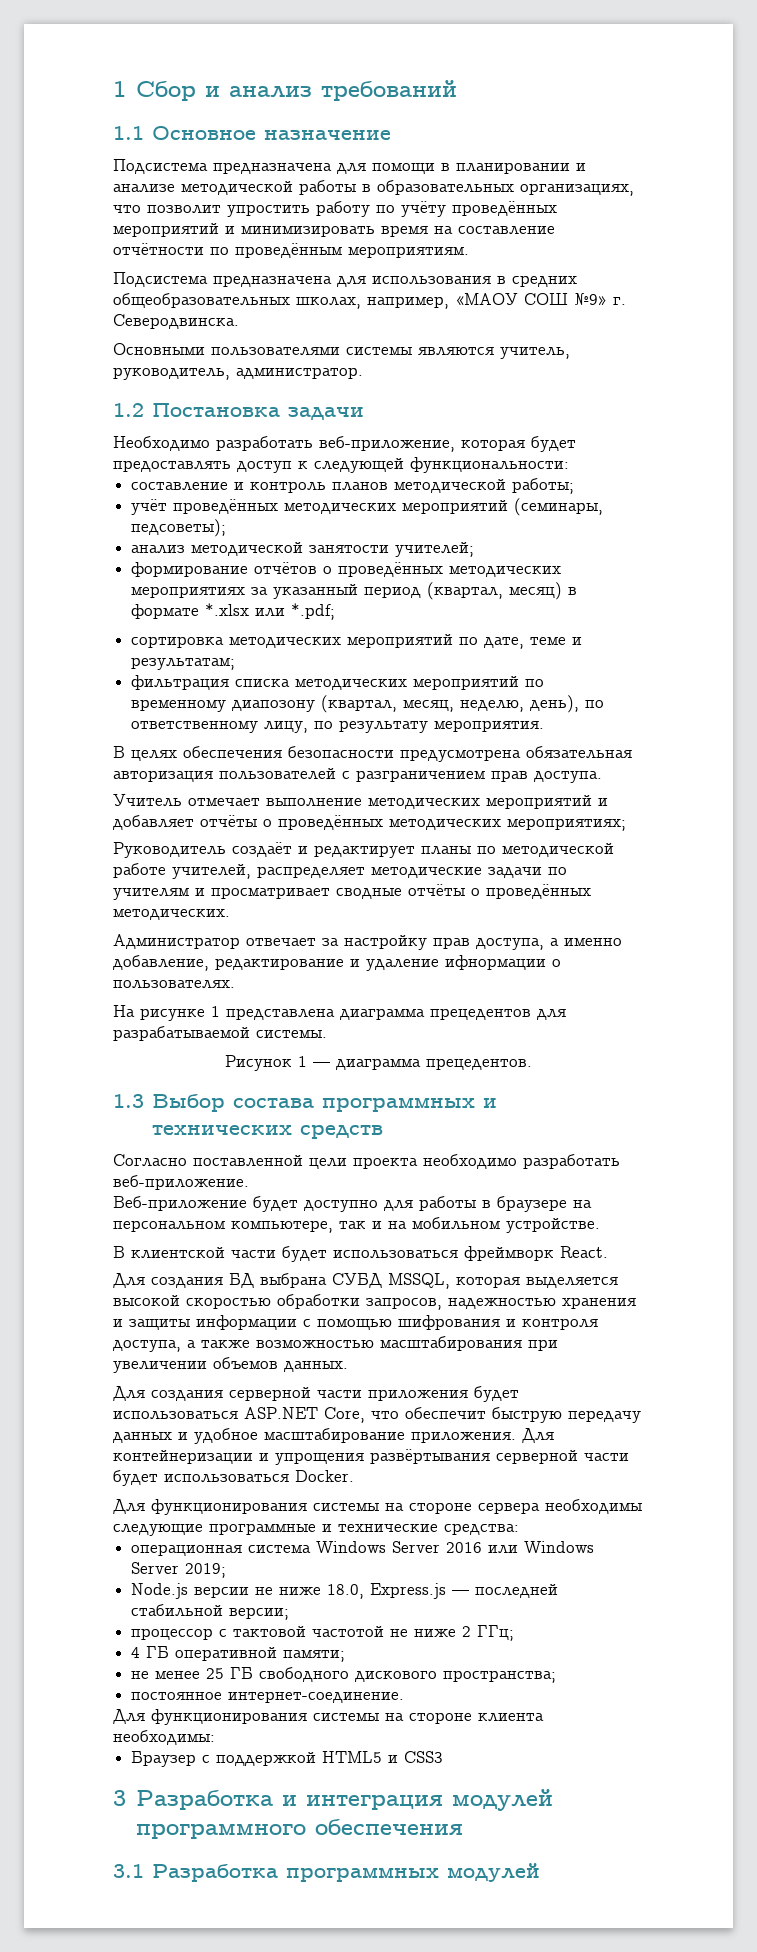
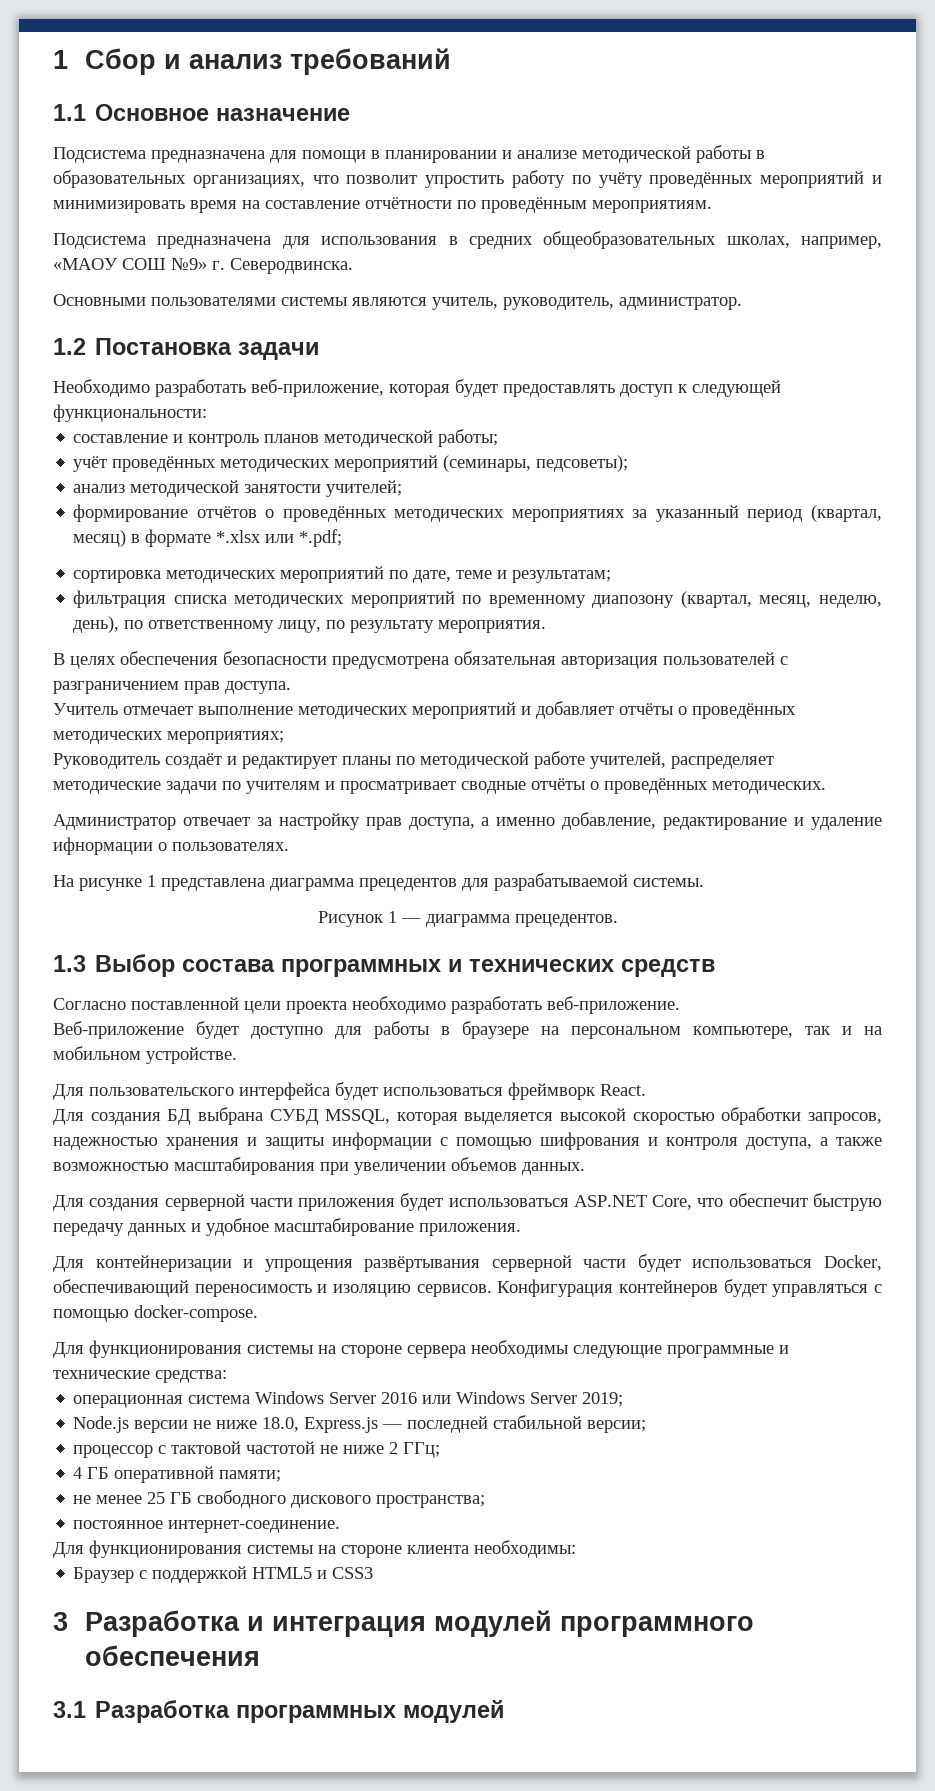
- В клиентской части будет использоваться фреймворк React.
+ Для пользовательского интерфейса будет использоваться фреймворк React.
- Для создания серверной части приложения будет использоваться ASP.NET Core, что обеспечит быструю передачу данных и удобное масштабирование приложения. Для контейнеризации и упрощения развёртывания серверной части будет использоваться Docker.
+ Для создания серверной части приложения будет использоваться ASP.NET Core, что обеспечит быструю передачу данных и удобное масштабирование приложения.
+ Для контейнеризации и упрощения развёртывания серверной части будет использоваться Docker, обеспечивающий переносимость и изоляцию сервисов. Конфигурация контейнеров будет управляться с помощью docker-compose.

